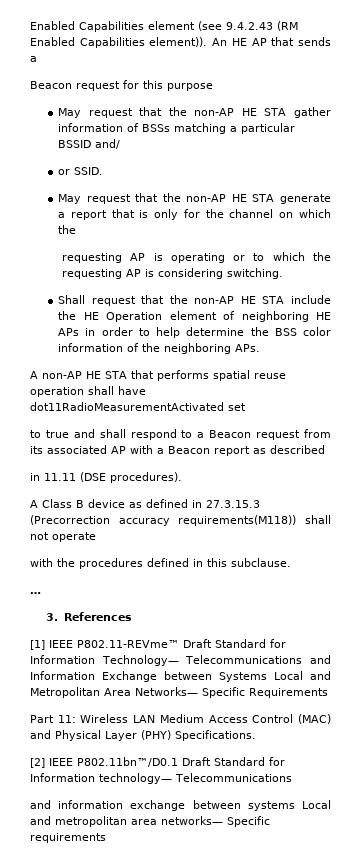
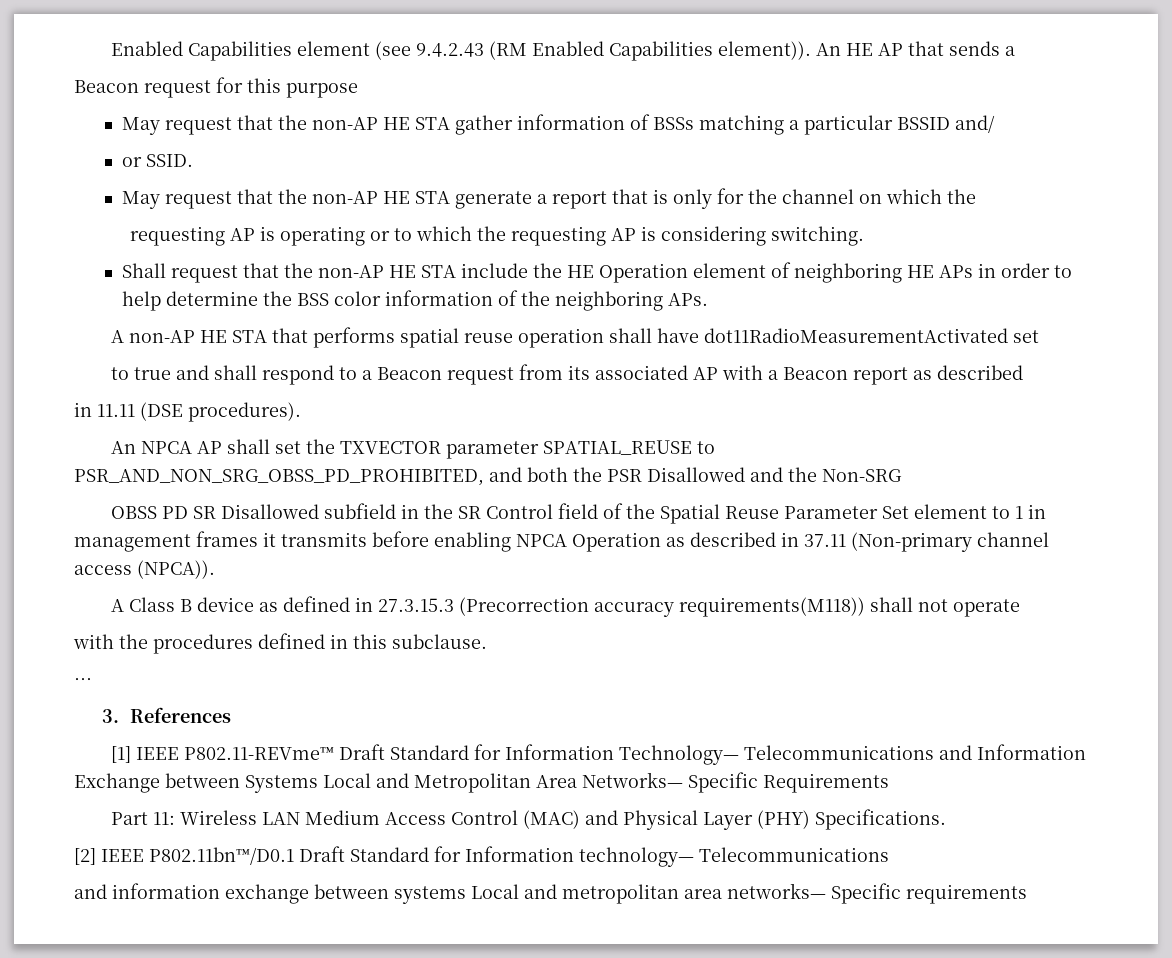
+ An NPCA AP shall set the TXVECTOR parameter SPATIAL_REUSE to PSR_AND_NON_SRG_OBSS_PD_PROHIBITED, and both the PSR Disallowed and the Non-SRG
+ OBSS PD SR Disallowed subfield in the SR Control field of the Spatial Reuse Parameter Set element to 1 in management frames it transmits before enabling NPCA Operation as described in 37.11 (Non-primary channel access (NPCA)).

